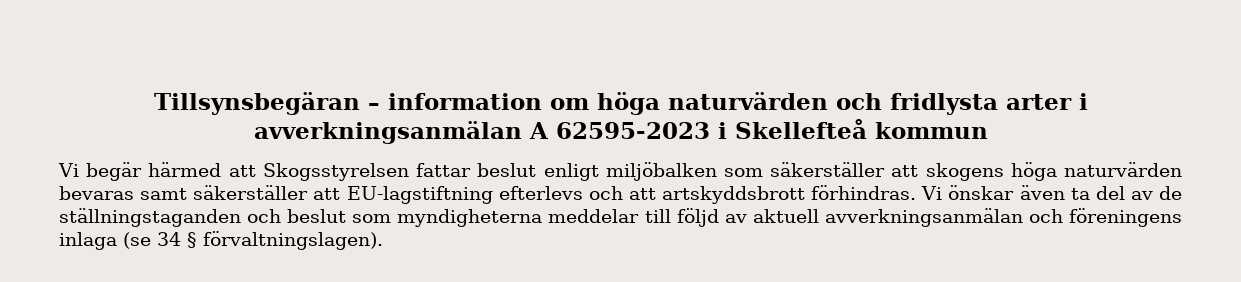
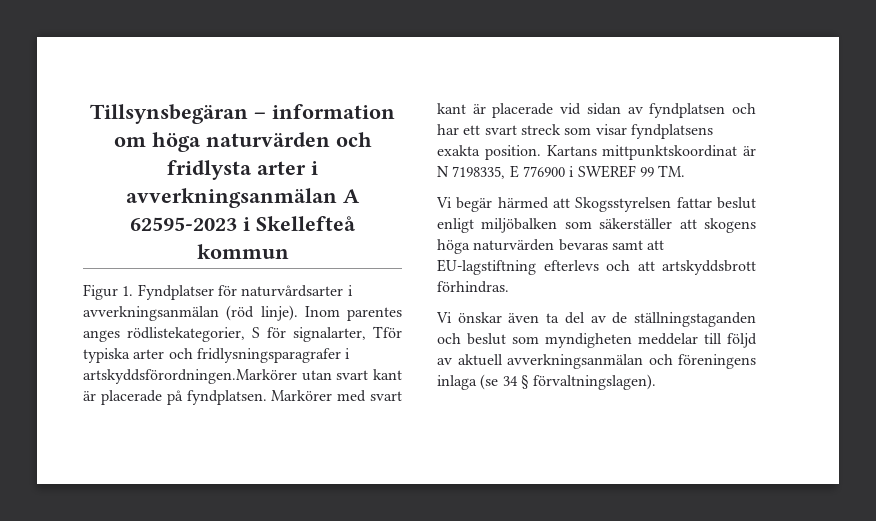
+ Figur 1. Fyndplatser för naturvårdsarter i avverkningsanmälan (röd linje). Inom parentes anges rödlistekategorier, S för signalarter, Tför typiska arter och fridlysningsparagrafer i artskyddsförordningen.Markörer utan svart kant är placerade på fyndplatsen. Markörer med svart kant är placerade vid sidan av fyndplatsen och har ett svart streck som visar fyndplatsens exakta position. Kartans mittpunktskoordinat är N 7198335, E 776900 i SWEREF 99 TM.
- Vi begär härmed att Skogsstyrelsen fattar beslut enligt miljöbalken som säkerställer att skogens höga naturvärden bevaras samt säkerställer att EU-lagstiftning efterlevs och att artskyddsbrott förhindras. Vi önskar även ta del av de ställningstaganden och beslut som myndigheterna meddelar till följd av aktuell avverkningsanmälan och föreningens inlaga (se 34 § förvaltningslagen).
+ Vi begär härmed att Skogsstyrelsen fattar beslut enligt miljöbalken som säkerställer att skogens höga naturvärden bevaras samt att EU-lagstiftning efterlevs och att artskyddsbrott förhindras.
+ Vi önskar även ta del av de ställningstaganden och beslut som myndigheten meddelar till följd av aktuell avverkningsanmälan och föreningens inlaga (se 34 § förvaltningslagen).

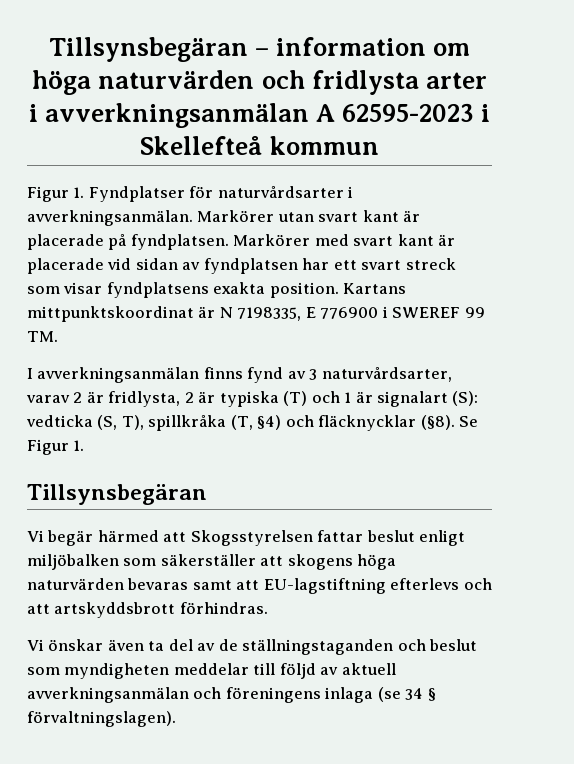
- Figur 1. Fyndplatser för naturvårdsarter i avverkningsanmälan (röd linje). Inom parentes anges rödlistekategorier, S för signalarter, Tför typiska arter och fridlysningsparagrafer i artskyddsförordningen.Markörer utan svart kant är placerade på fyndplatsen.
+ Figur 1. Fyndplatser för naturvårdsarter i avverkningsanmälan. Markörer utan svart kant är placerade på fyndplatsen.
- Markörer med svart kant är placerade vid sidan av fyndplatsen och har ett svart streck som visar fyndplatsens exakta position.
+ Markörer med svart kant är placerade vid sidan av fyndplatsen har ett svart streck som visar fyndplatsens exakta position.
+ I avverkningsanmälan finns fynd av 3 naturvårdsarter, varav 2 är fridlysta, 2 är typiska (T) och 1 är signalart (S): vedticka (S, T), spillkråka (T, §4) och fläcknycklar (§8). Se Figur 1.
+ Tillsynsbegäran

